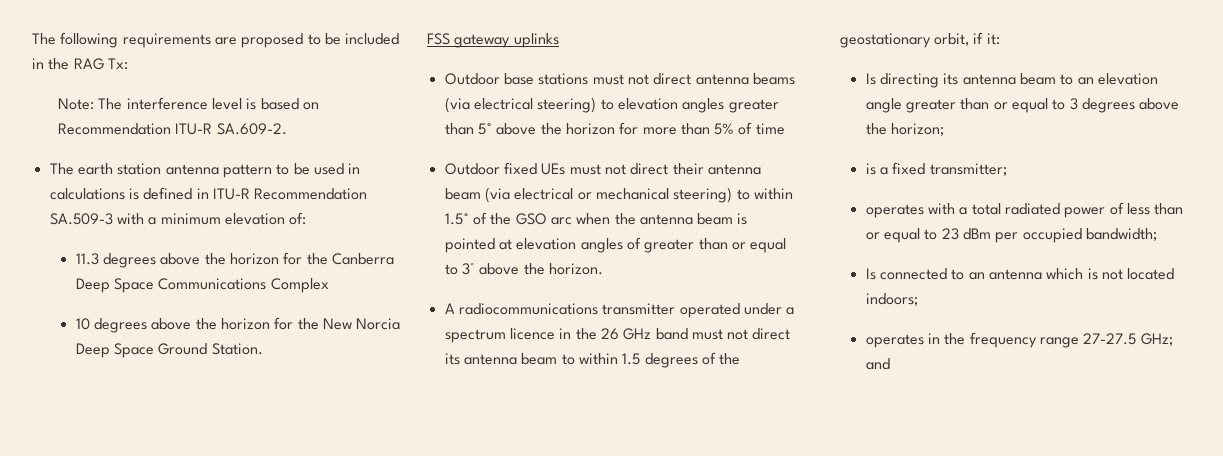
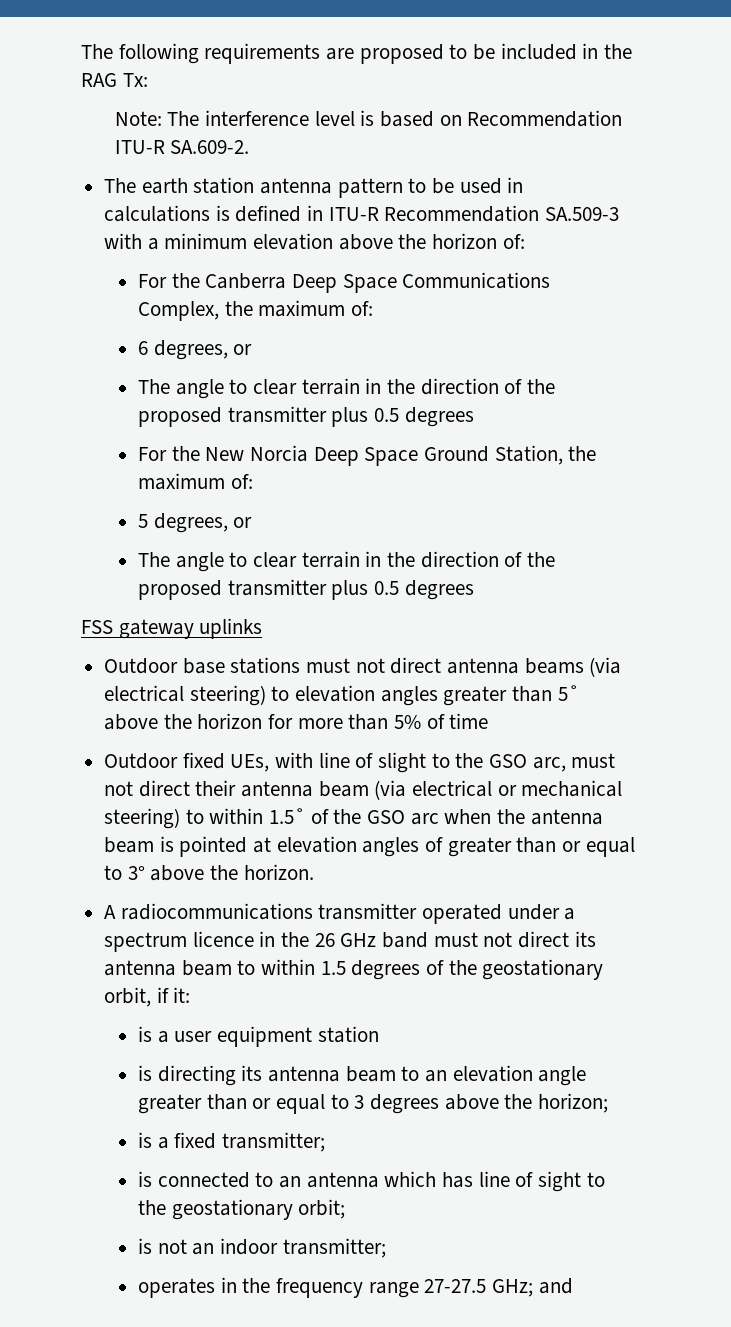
- The earth station antenna pattern to be used in calculations is defined in ITU-R Recommendation SA.509-3 with a minimum elevation of:
- 11.3 degrees above the horizon for the Canberra Deep Space Communications Complex
- 10 degrees above the horizon for the New Norcia Deep Space Ground Station.
+ The earth station antenna pattern to be used in calculations is defined in ITU-R Recommendation SA.509-3 with a minimum elevation above the horizon of:
+ For the Canberra Deep Space Communications Complex, the maximum of:
+ 6 degrees, or
+ The angle to clear terrain in the direction of the proposed transmitter plus 0.5 degrees
+ For the New Norcia Deep Space Ground Station, the maximum of:
+ 5 degrees, or
+ The angle to clear terrain in the direction of the proposed transmitter plus 0.5 degrees
- Outdoor fixed UEs must not direct their antenna beam (via electrical or mechanical steering) to within 1.5˚ of the GSO arc when the antenna beam is pointed at elevation angles of greater than or equal to 3° above the horizon.
+ Outdoor fixed UEs, with line of slight to the GSO arc, must not direct their antenna beam (via electrical or mechanical steering) to within 1.5˚ of the GSO arc when the antenna beam is pointed at elevation angles of greater than or equal to 3° above the horizon.
- Is directing its antenna beam to an elevation angle greater than or equal to 3 degrees above the horizon;
+ is a user equipment station
+ is directing its antenna beam to an elevation angle greater than or equal to 3 degrees above the horizon;
- operates with a total radiated power of less than or equal to 23 dBm per occupied bandwidth;
- Is connected to an antenna which is not located indoors;
+ is connected to an antenna which has line of sight to the geostationary orbit;
+ is not an indoor transmitter;

